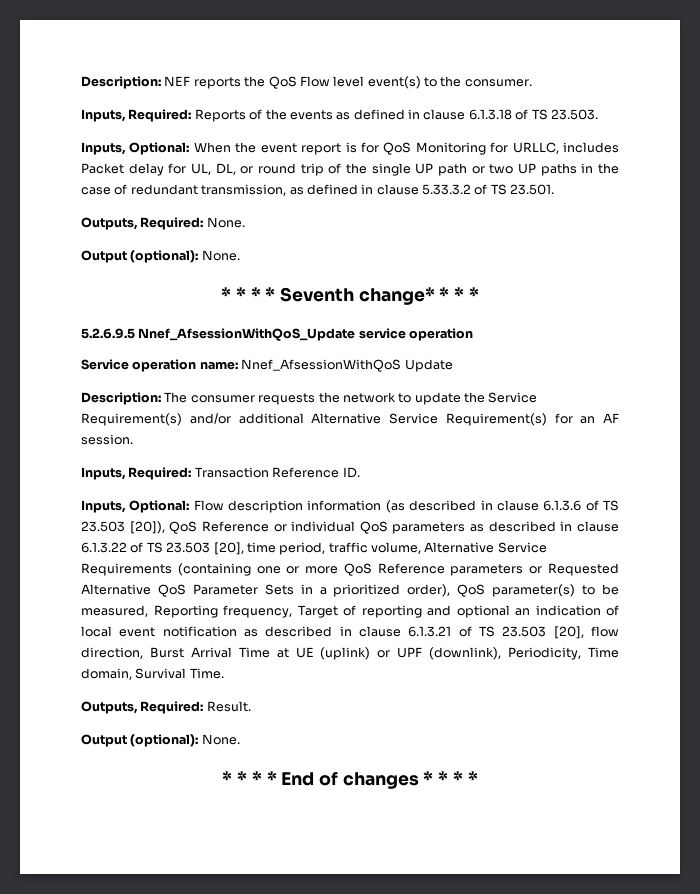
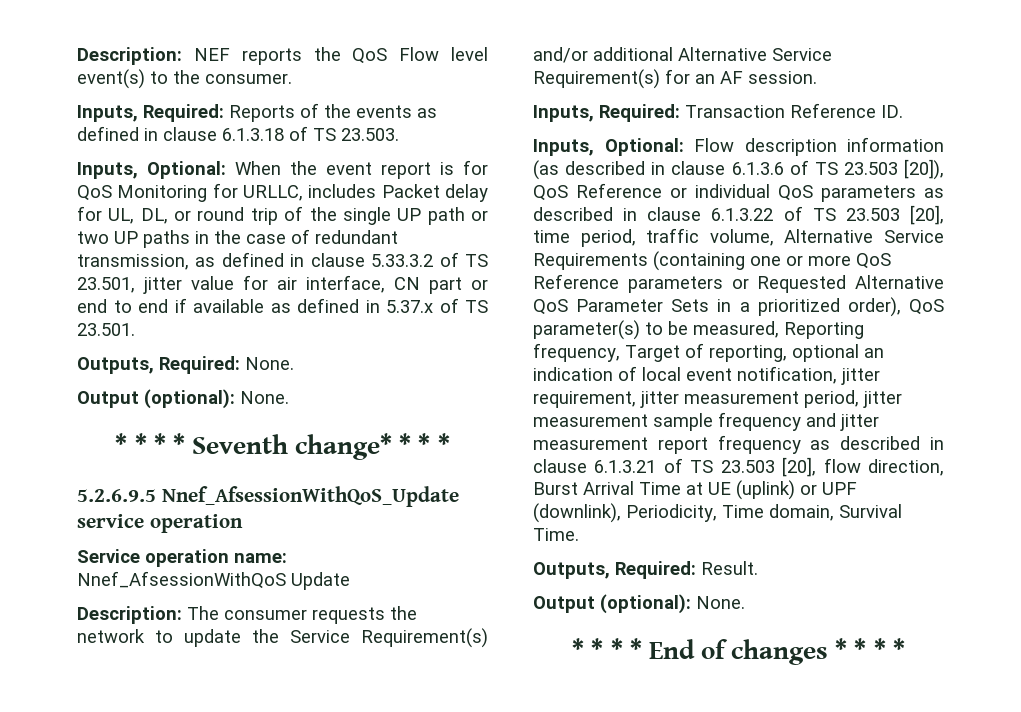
- Inputs, Optional: When the event report is for QoS Monitoring for URLLC, includes Packet delay for UL, DL, or round trip of the single UP path or two UP paths in the case of redundant transmission, as defined in clause 5.33.3.2 of TS 23.501.
+ Inputs, Optional: When the event report is for QoS Monitoring for URLLC, includes Packet delay for UL, DL, or round trip of the single UP path or two UP paths in the case of redundant transmission, as defined in clause 5.33.3.2 of TS 23.501, jitter value for air interface, CN part or end to end if available as defined in 5.37.x of TS 23.501.
- Flow description information (as described in clause 6.1.3.6 of TS 23.503 [20]), QoS Reference or individual QoS parameters as described in clause 6.1.3.22 of TS 23.503 [20], time period, traffic volume, Alternative Service Requirements (containing one or more QoS Reference parameters or Requested Alternative QoS Parameter Sets in a prioritized order), QoS parameter(s) to be measured, Reporting frequency, Target of reporting and optional an indication of local event notification as described in clause 6.1.3.21 of TS 23.503 [20], flow direction, Burst Arrival Time at UE (uplink) or UPF (downlink), Periodicity, Time domain, Survival Time.
+ Flow description information (as described in clause 6.1.3.6 of TS 23.503 [20]), QoS Reference or individual QoS parameters as described in clause 6.1.3.22 of TS 23.503 [20], time period, traffic volume, Alternative Service Requirements (containing one or more QoS Reference parameters or Requested Alternative QoS Parameter Sets in a prioritized order), QoS parameter(s) to be measured, Reporting frequency, Target of reporting, optional an indication of local event notification, jitter requirement, jitter measurement period, jitter measurement sample frequency and jitter measurement report frequency as described in clause 6.1.3.21 of TS 23.503 [20], flow direction, Burst Arrival Time at UE (uplink) or UPF (downlink), Periodicity, Time domain, Survival Time.

